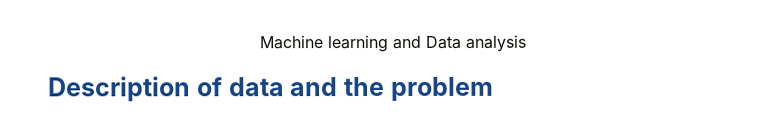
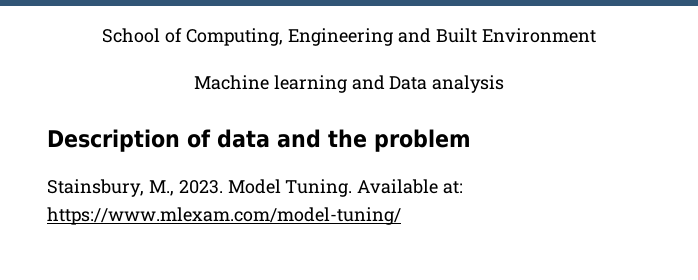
+ School of Computing, Engineering and Built Environment
+ Stainsbury, M., 2023. Model Tuning. Available at: https://www.mlexam.com/model-tuning/

